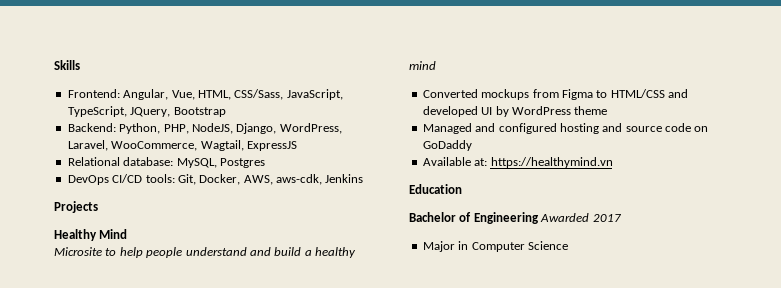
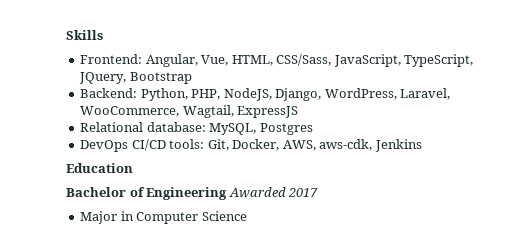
- Projects
- Healthy Mind
- Microsite to help people understand and build a healthy mind
- Converted mockups from Figma to HTML/CSS and developed UI by WordPress theme
- Managed and configured hosting and source code on GoDaddy
- Available at: https://healthymind.vn

